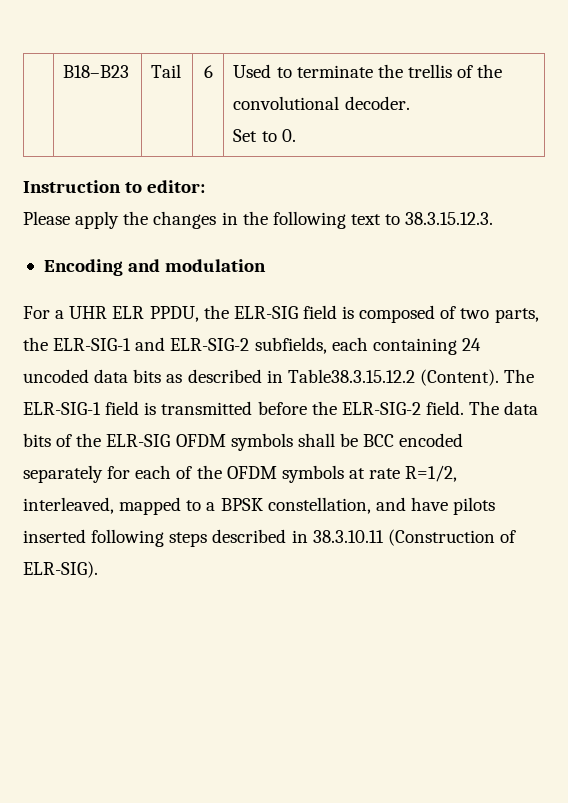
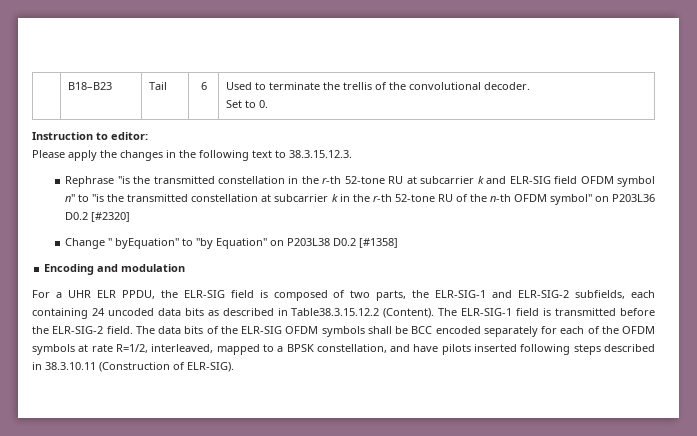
+ Rephrase "is the transmitted constellation in the r-th 52-tone RU at subcarrier k and ELR-SIG field OFDM symbol n" to "is the transmitted constellation at subcarrier k in the r-th 52-tone RU of the n-th OFDM symbol" on P203L36 D0.2 [#2320]
+ Change " byEquation" to "by Equation" on P203L38 D0.2 [#1358]

